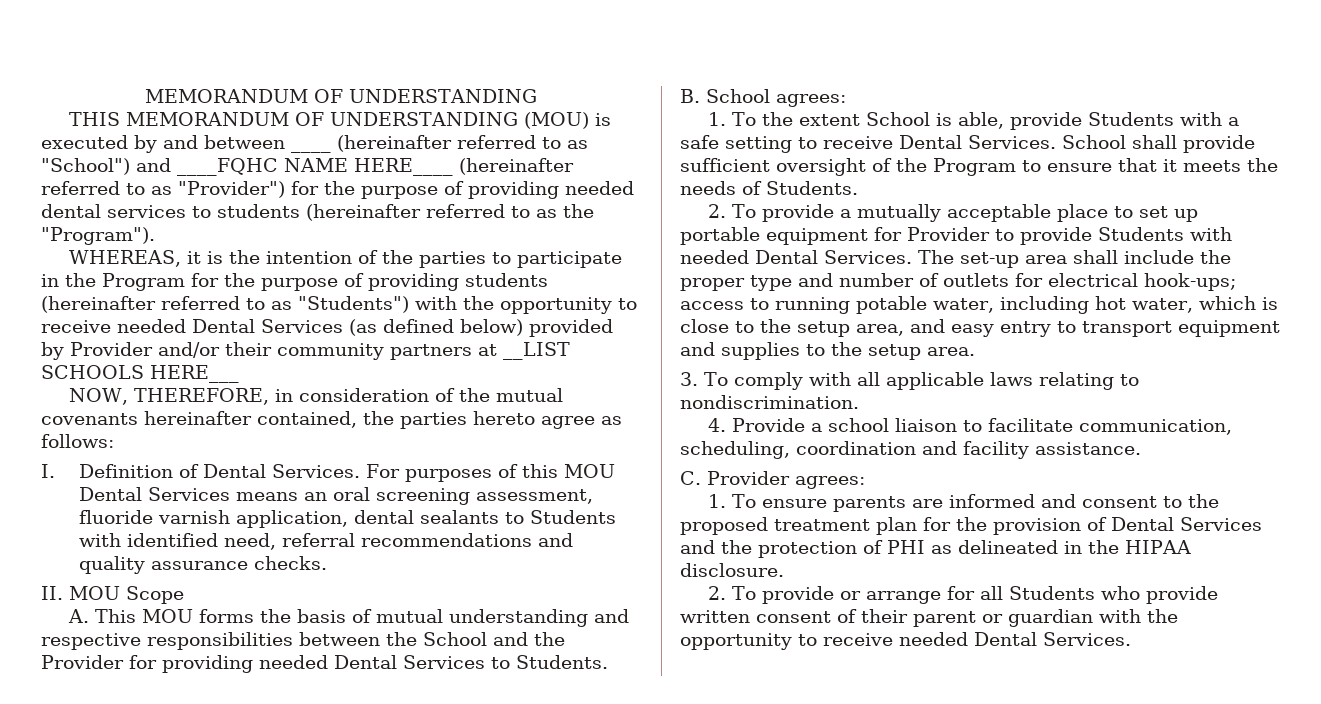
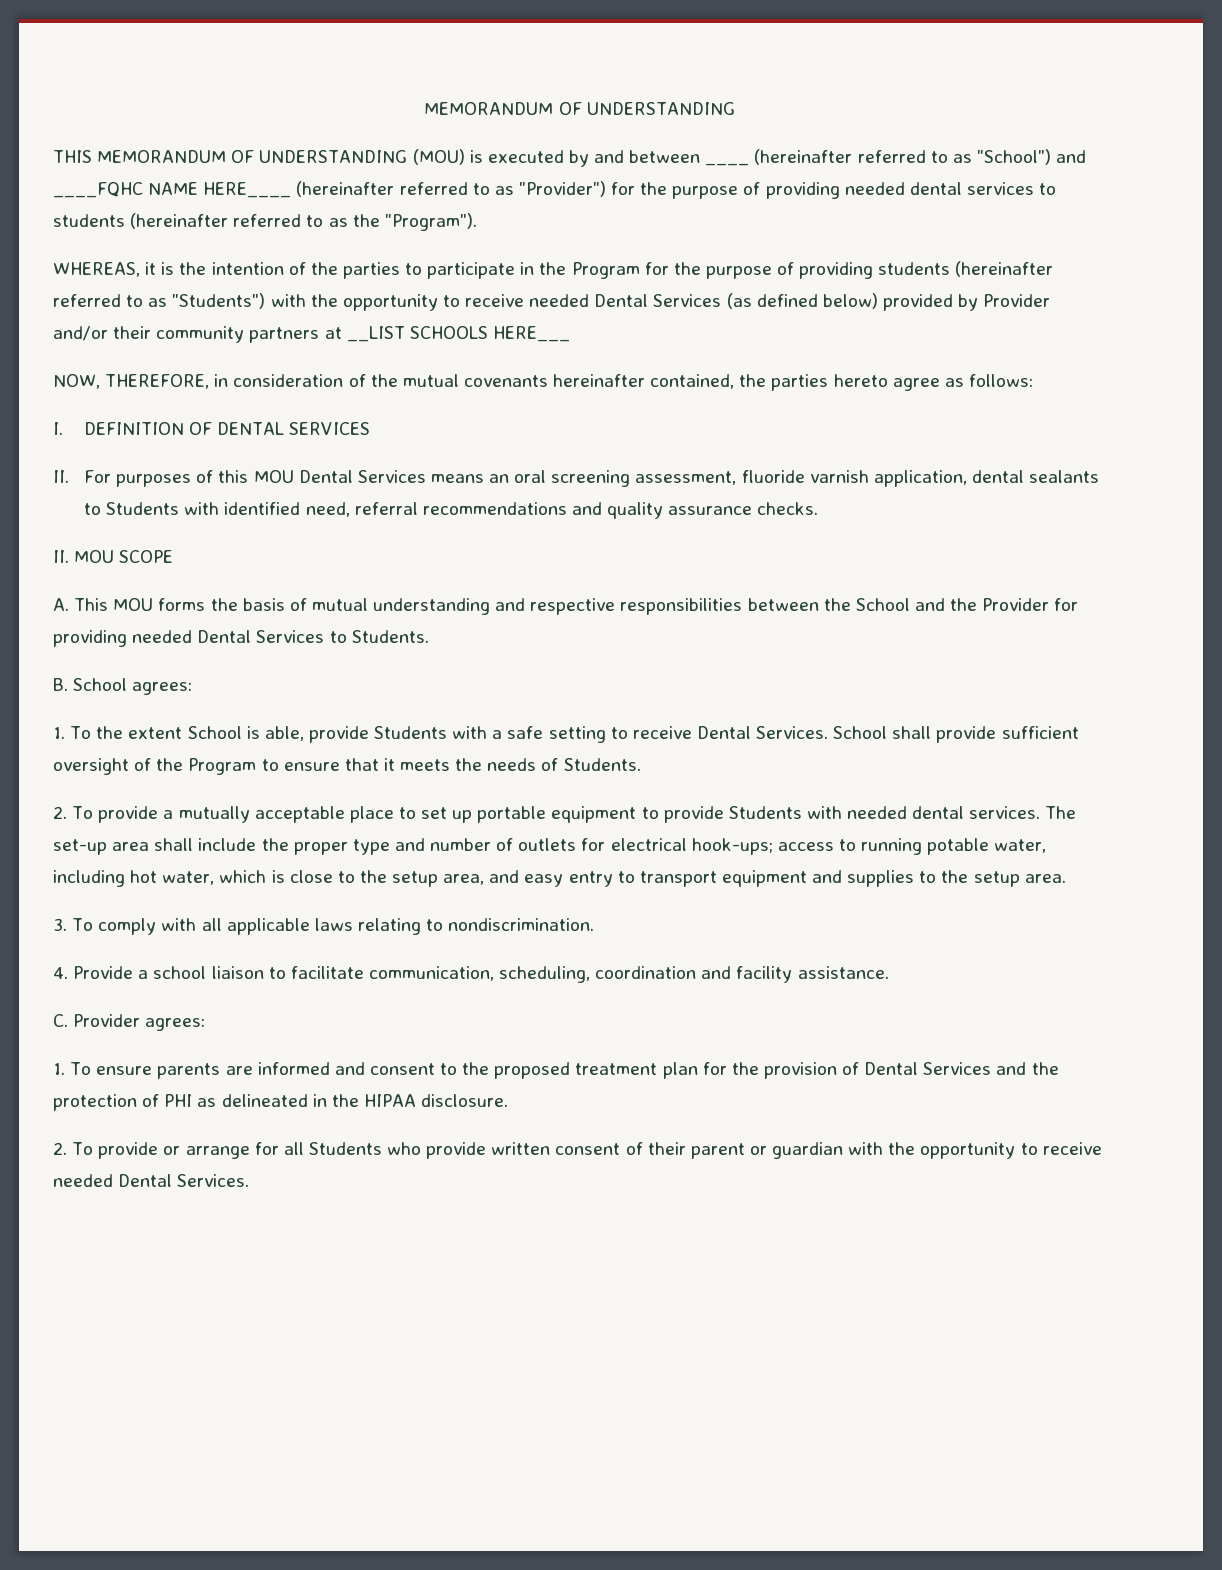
- I. Definition of Dental Services. For purposes of this MOU Dental Services means an oral screening assessment, fluoride varnish application, dental sealants to Students with identified need, referral recommendations and quality assurance checks.
+ I. DEFINITION OF DENTAL SERVICES
+ II. For purposes of this MOU Dental Services means an oral screening assessment, fluoride varnish application, dental sealants to Students with identified need, referral recommendations and quality assurance checks.
- II. MOU Scope
+ II. MOU SCOPE
- 2. To provide a mutually acceptable place to set up portable equipment for Provider to provide Students with needed Dental Services.
+ 2. To provide a mutually acceptable place to set up portable equipment to provide Students with needed dental services.

